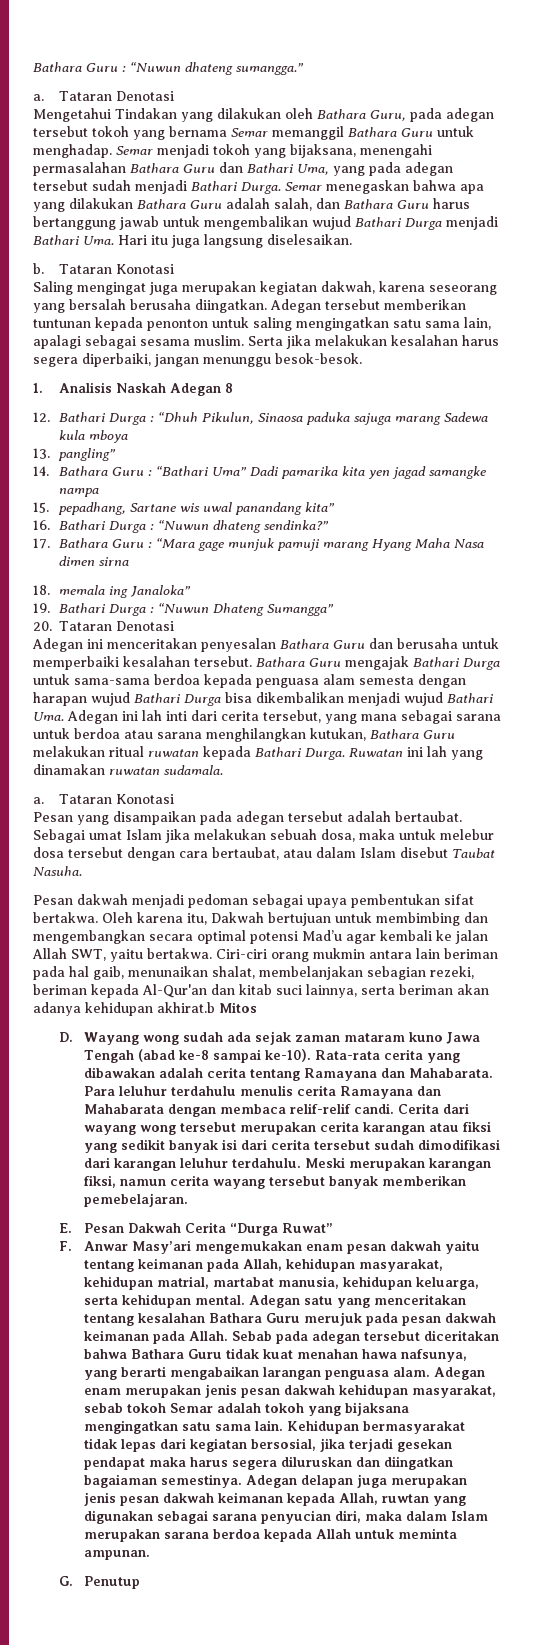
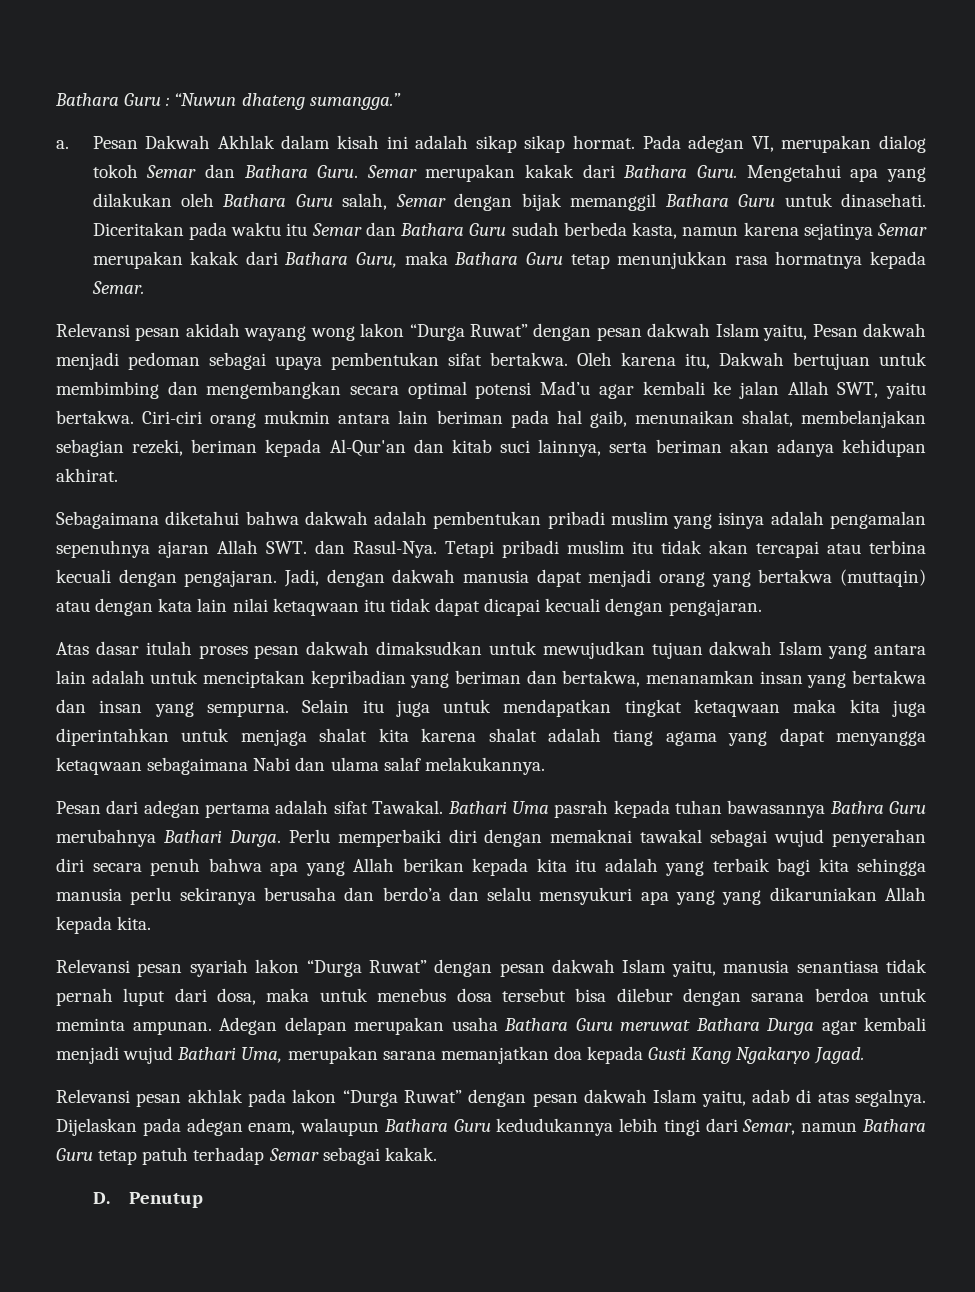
- a. Tataran Denotasi
- Mengetahui Tindakan yang dilakukan oleh Bathara Guru, pada adegan tersebut tokoh yang bernama Semar memanggil Bathara Guru untuk menghadap. Semar menjadi tokoh yang bijaksana, menengahi permasalahan Bathara Guru dan Bathari Uma, yang pada adegan tersebut sudah menjadi Bathari Durga. Semar menegaskan bahwa apa yang dilakukan Bathara Guru adalah salah, dan Bathara Guru harus bertanggung jawab untuk mengembalikan wujud Bathari Durga menjadi Bathari Uma. Hari itu juga langsung diselesaikan.
- b. Tataran Konotasi
- Saling mengingat juga merupakan kegiatan dakwah, karena seseorang yang bersalah berusaha diingatkan. Adegan tersebut memberikan tuntunan kepada penonton untuk saling mengingatkan satu sama lain, apalagi sebagai sesama muslim. Serta jika melakukan kesalahan harus segera diperbaiki, jangan menunggu besok-besok.
- 1. Analisis Naskah Adegan 8
- 12. Bathari Durga : “Dhuh Pikulun, Sinaosa paduka sajuga marang Sadewa kula mboya
- 13. pangling”
- 14. Bathara Guru : “Bathari Uma” Dadi pamarika kita yen jagad samangke nampa
- 15. pepadhang, Sartane wis uwal panandang kita”
- 16. Bathari Durga : “Nuwun dhateng sendinka?”
- 17. Bathara Guru : “Mara gage munjuk pamuji marang Hyang Maha Nasa dimen sirna
- 18. memala ing Janaloka”
- 19. Bathari Durga : “Nuwun Dhateng Sumangga”
- 20. Tataran Denotasi
- Adegan ini menceritakan penyesalan Bathara Guru dan berusaha untuk memperbaiki kesalahan tersebut. Bathara Guru mengajak Bathari Durga untuk sama-sama berdoa kepada penguasa alam semesta dengan harapan wujud Bathari Durga bisa dikembalikan menjadi wujud Bathari Uma. Adegan ini lah inti dari cerita tersebut, yang mana sebagai sarana untuk berdoa atau sarana menghilangkan kutukan, Bathara Guru melakukan ritual ruwatan kepada Bathari Durga. Ruwatan ini lah yang dinamakan ruwatan sudamala.
- a. Tataran Konotasi
- Pesan yang disampaikan pada adegan tersebut adalah bertaubat. Sebagai umat Islam jika melakukan sebuah dosa, maka untuk melebur dosa tersebut dengan cara bertaubat, atau dalam Islam disebut Taubat Nasuha.
- Pesan dakwah menjadi pedoman sebagai upaya pembentukan sifat bertakwa.
+ a. Pesan Dakwah Akhlak dalam kisah ini adalah sikap sikap hormat. Pada adegan VI, merupakan dialog tokoh Semar dan Bathara Guru. Semar merupakan kakak dari Bathara Guru. Mengetahui apa yang dilakukan oleh Bathara Guru salah, Semar dengan bijak memanggil Bathara Guru untuk dinasehati. Diceritakan pada waktu itu Semar dan Bathara Guru sudah berbeda kasta, namun karena sejatinya Semar merupakan kakak dari Bathara Guru, maka Bathara Guru tetap menunjukkan rasa hormatnya kepada Semar.
+ Relevansi pesan akidah wayang wong lakon “Durga Ruwat” dengan pesan dakwah Islam yaitu, Pesan dakwah menjadi pedoman sebagai upaya pembentukan sifat bertakwa.
- Ciri-ciri orang mukmin antara lain beriman pada hal gaib, menunaikan shalat, membelanjakan sebagian rezeki, beriman kepada Al-Qur'an dan kitab suci lainnya, serta beriman akan adanya kehidupan akhirat.b Mitos
- D. Wayang wong sudah ada sejak zaman mataram kuno Jawa Tengah (abad ke-8 sampai ke-10). Rata-rata cerita yang dibawakan adalah cerita tentang Ramayana dan Mahabarata. Para leluhur terdahulu menulis cerita Ramayana dan Mahabarata dengan membaca relif-relif candi. Cerita dari wayang wong tersebut merupakan cerita karangan atau fiksi yang sedikit banyak isi dari cerita tersebut sudah dimodifikasi dari karangan leluhur terdahulu. Meski merupakan karangan fiksi, namun cerita wayang tersebut banyak memberikan pemebelajaran.
- E. Pesan Dakwah Cerita “Durga Ruwat”
- F. Anwar Masy’ari mengemukakan enam pesan dakwah yaitu tentang keimanan pada Allah, kehidupan masyarakat, kehidupan matrial, martabat manusia, kehidupan keluarga, serta kehidupan mental. Adegan satu yang menceritakan tentang kesalahan Bathara Guru merujuk pada pesan dakwah keimanan pada Allah. Sebab pada adegan tersebut diceritakan bahwa Bathara Guru tidak kuat menahan hawa nafsunya, yang berarti mengabaikan larangan penguasa alam. Adegan enam merupakan jenis pesan dakwah kehidupan masyarakat, sebab tokoh Semar adalah tokoh yang bijaksana mengingatkan satu sama lain. Kehidupan bermasyarakat tidak lepas dari kegiatan bersosial, jika terjadi gesekan pendapat maka harus segera diluruskan dan diingatkan bagaiaman semestinya. Adegan delapan juga merupakan jenis pesan dakwah keimanan kepada Allah, ruwtan yang digunakan sebagai sarana penyucian diri, maka dalam Islam merupakan sarana berdoa kepada Allah untuk meminta ampunan.
- G. Penutup
+ Ciri-ciri orang mukmin antara lain beriman pada hal gaib, menunaikan shalat, membelanjakan sebagian rezeki, beriman kepada Al-Qur'an dan kitab suci lainnya, serta beriman akan adanya kehidupan akhirat.
+ Sebagaimana diketahui bahwa dakwah adalah pembentukan pribadi muslim yang isinya adalah pengamalan sepenuhnya ajaran Allah SWT. dan Rasul-Nya. Tetapi pribadi muslim itu tidak akan tercapai atau terbina kecuali dengan pengajaran. Jadi, dengan dakwah manusia dapat menjadi orang yang bertakwa (muttaqin) atau dengan kata lain nilai ketaqwaan itu tidak dapat dicapai kecuali dengan pengajaran.
+ Atas dasar itulah proses pesan dakwah dimaksudkan untuk mewujudkan tujuan dakwah Islam yang antara lain adalah untuk menciptakan kepribadian yang beriman dan bertakwa, menanamkan insan yang bertakwa dan insan yang sempurna. Selain itu juga untuk mendapatkan tingkat ketaqwaan maka kita juga diperintahkan untuk menjaga shalat kita karena shalat adalah tiang agama yang dapat menyangga ketaqwaan sebagaimana Nabi dan ulama salaf melakukannya.
+ Pesan dari adegan pertama adalah sifat Tawakal. Bathari Uma pasrah kepada tuhan bawasannya Bathra Guru merubahnya Bathari Durga. Perlu memperbaiki diri dengan memaknai tawakal sebagai wujud penyerahan diri secara penuh bahwa apa yang Allah berikan kepada kita itu adalah yang terbaik bagi kita sehingga manusia perlu sekiranya berusaha dan berdo’a dan selalu mensyukuri apa yang yang dikaruniakan Allah kepada kita.
+ Relevansi pesan syariah lakon “Durga Ruwat” dengan pesan dakwah Islam yaitu, manusia senantiasa tidak pernah luput dari dosa, maka untuk menebus dosa tersebut bisa dilebur dengan sarana berdoa untuk meminta ampunan. Adegan delapan merupakan usaha Bathara Guru meruwat Bathara Durga agar kembali menjadi wujud Bathari Uma, merupakan sarana memanjatkan doa kepada Gusti Kang Ngakaryo Jagad.
+ Relevansi pesan akhlak pada lakon “Durga Ruwat” dengan pesan dakwah Islam yaitu, adab di atas segalnya. Dijelaskan pada adegan enam, walaupun Bathara Guru kedudukannya lebih tingi dari Semar, namun Bathara Guru tetap patuh terhadap Semar sebagai kakak.
+ D. Penutup

